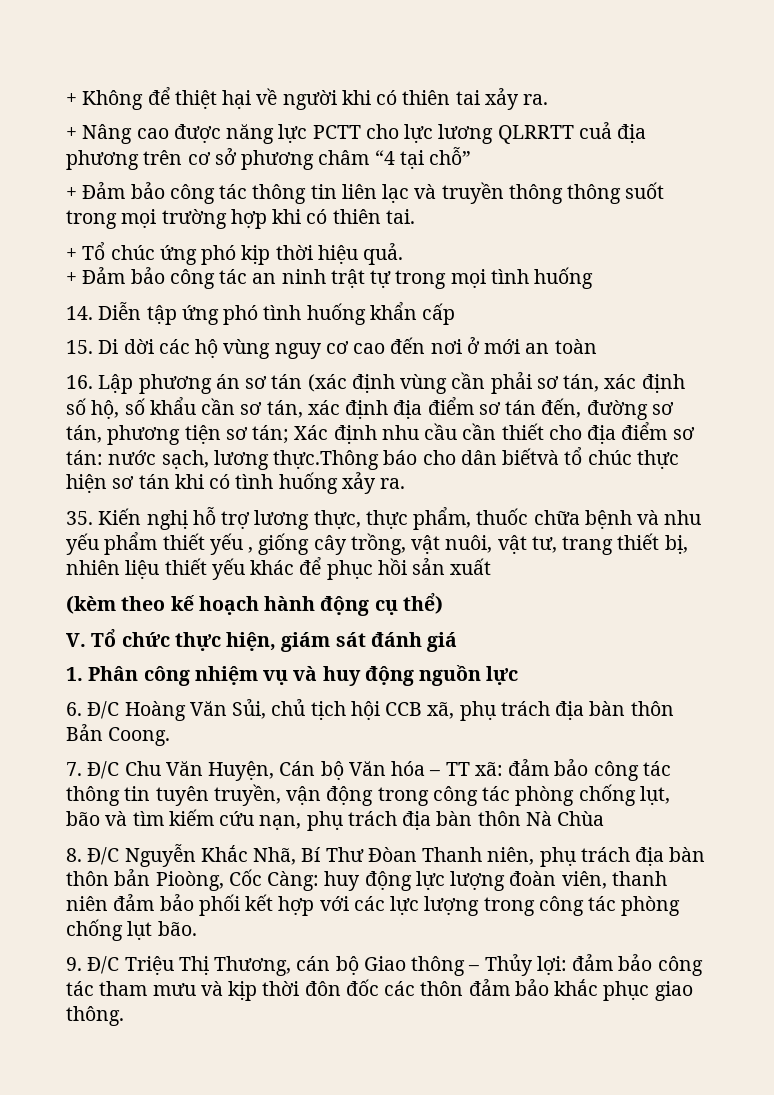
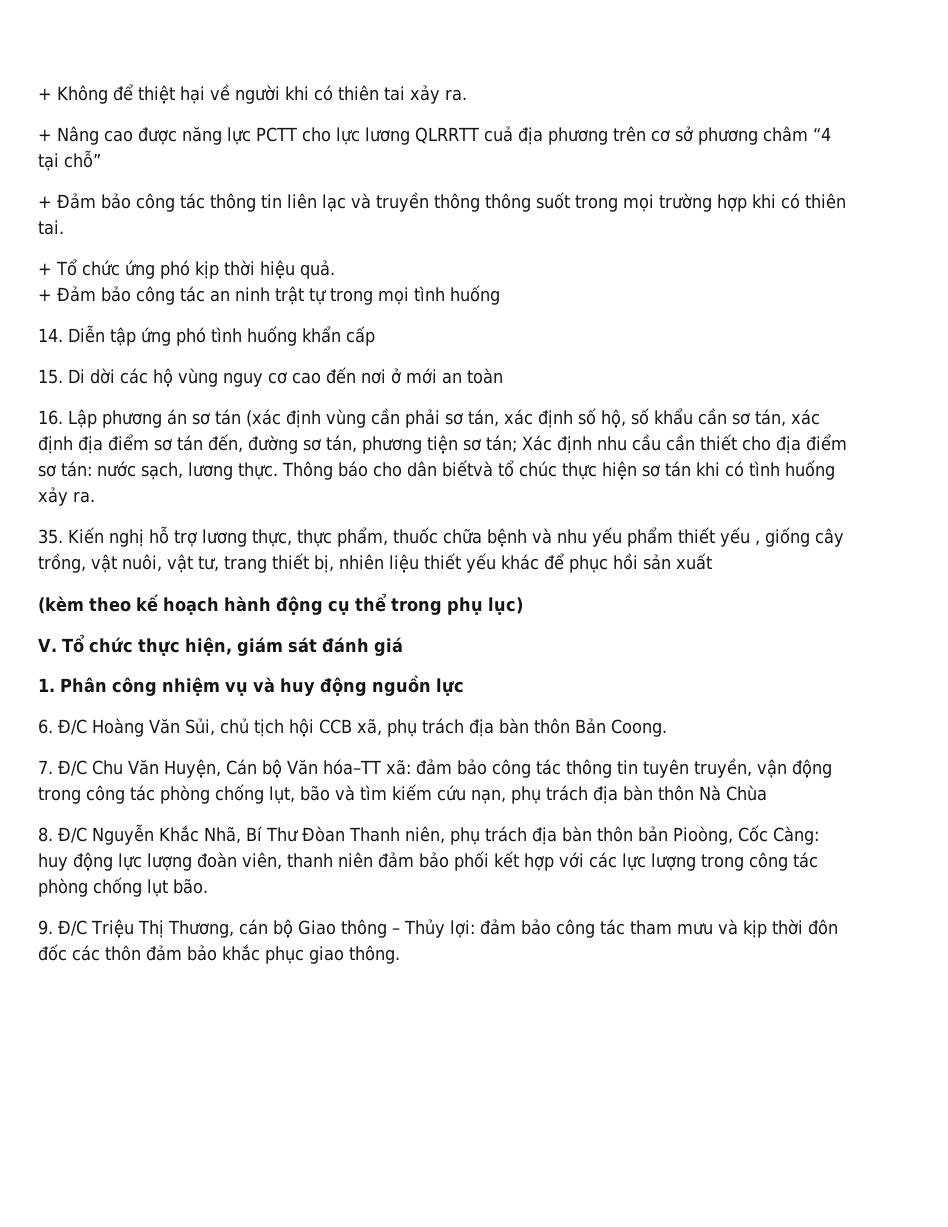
- + Tổ chúc ứng phó kịp thời hiệu quả.
+ + Tổ chức ứng phó kịp thời hiệu quả.
- nước sạch, lương thực.Thông báo cho dân biếtvà tổ chúc thực hiện sơ tán khi có tình huống xảy ra.
+ nước sạch, lương thực. Thông báo cho dân biếtvà tổ chúc thực hiện sơ tán khi có tình huống xảy ra.
- (kèm theo kế hoạch hành động cụ thể)
+ (kèm theo kế hoạch hành động cụ thể trong phụ lục)
- 7. Đ/C Chu Văn Huyện, Cán bộ Văn hóa – TT xã: đảm bảo công tác thông tin tuyên truyền, vận động trong công tác phòng chống lụt, bão và tìm kiếm cứu nạn, phụ trách địa bàn thôn Nà Chùa
+ 7. Đ/C Chu Văn Huyện, Cán bộ Văn hóa–TT xã: đảm bảo công tác thông tin tuyên truyền, vận động trong công tác phòng chống lụt, bão và tìm kiếm cứu nạn, phụ trách địa bàn thôn Nà Chùa

